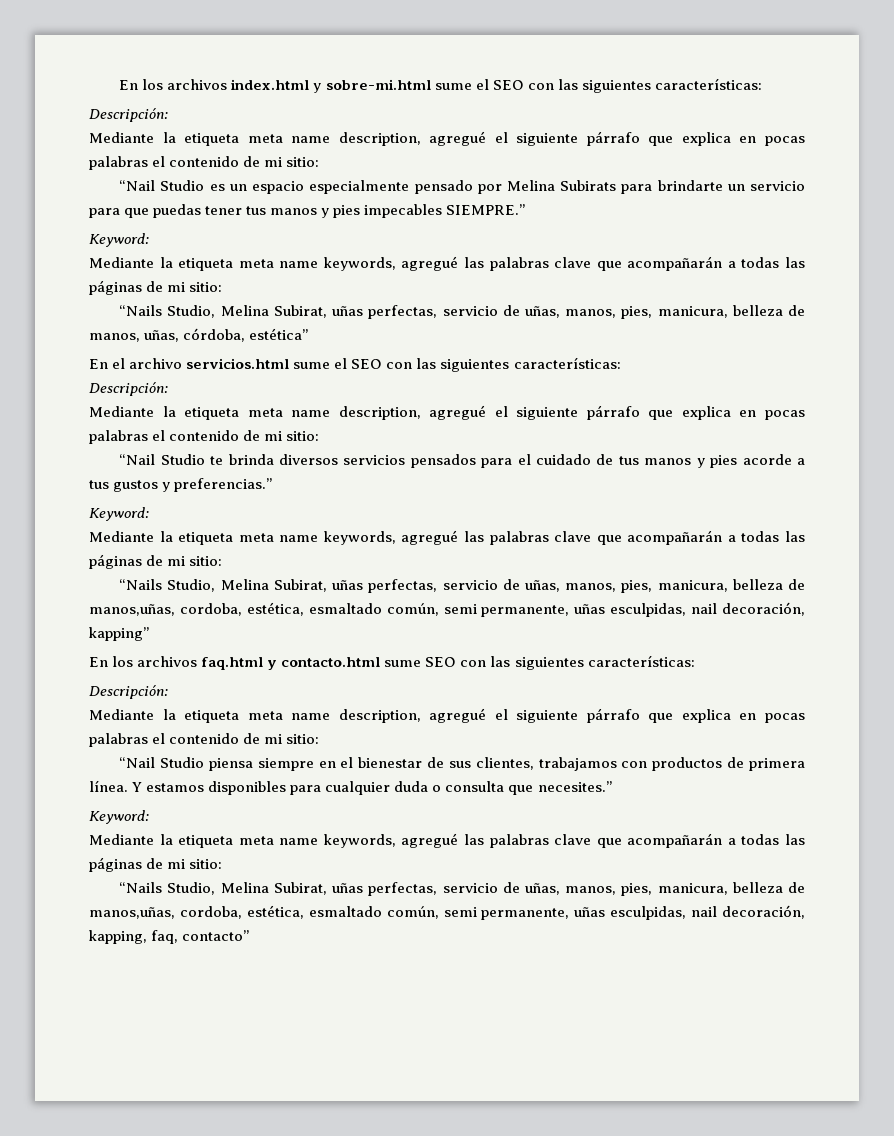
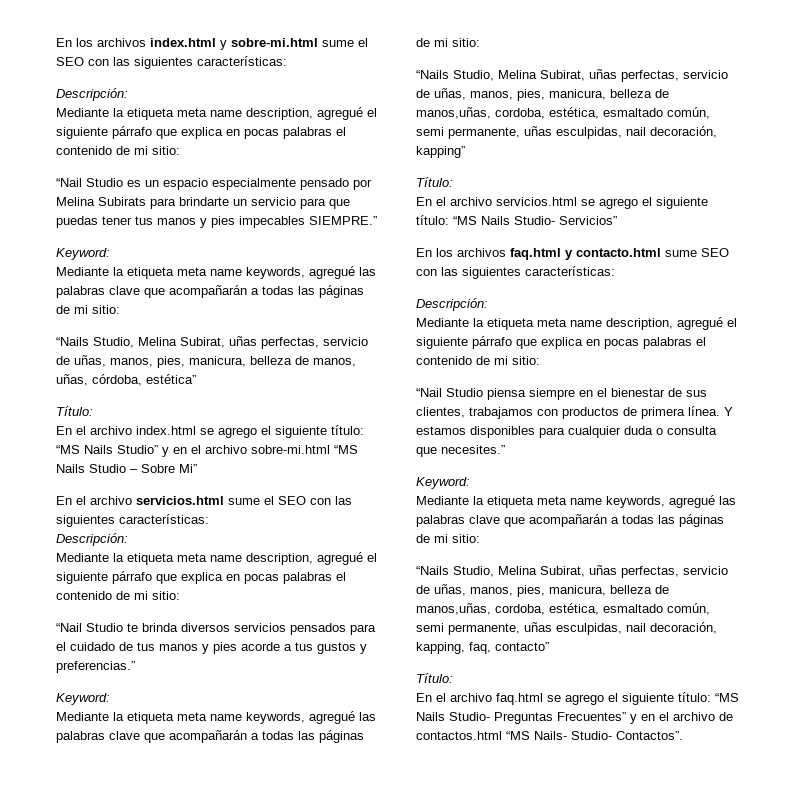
  “Nails Studio, Melina Subirat, uñas perfectas, servicio de uñas, manos, pies, manicura, belleza de manos, uñas, córdoba, estética”
+ Título:
+ En el archivo index.html se agrego el siguiente título: “MS Nails Studio” y en el archivo sobre-mi.html “MS Nails Studio – Sobre Mi”
  “Nails Studio, Melina Subirat, uñas perfectas, servicio de uñas, manos, pies, manicura, belleza de manos,uñas, cordoba, estética, esmaltado común, semi permanente, uñas esculpidas, nail decoración, kapping”
+ Título:
+ En el archivo servicios.html se agrego el siguiente título: “MS Nails Studio- Servicios”
  “Nails Studio, Melina Subirat, uñas perfectas, servicio de uñas, manos, pies, manicura, belleza de manos,uñas, cordoba, estética, esmaltado común, semi permanente, uñas esculpidas, nail decoración, kapping, faq, contacto”
+ Título:
+ En el archivo faq.html se agrego el siguiente título: “MS Nails Studio- Preguntas Frecuentes” y en el archivo de contactos.html “MS Nails- Studio- Contactos”.

